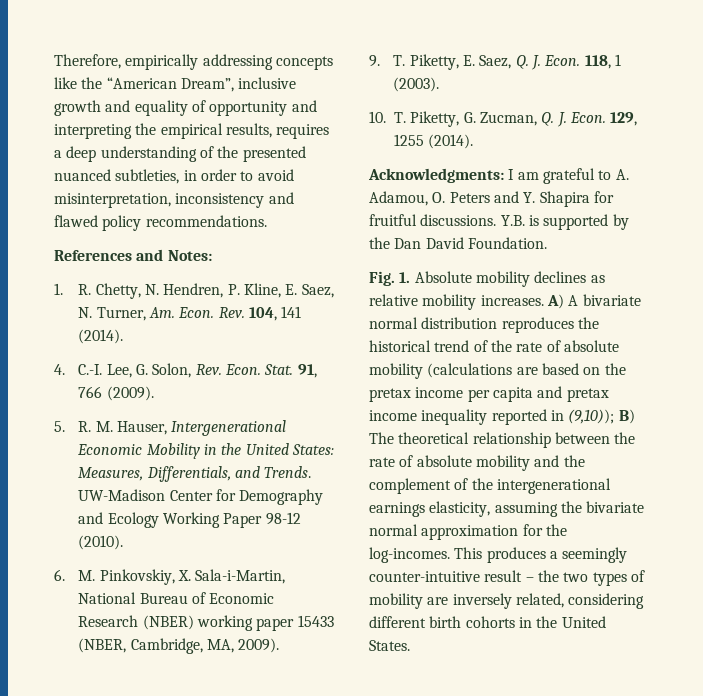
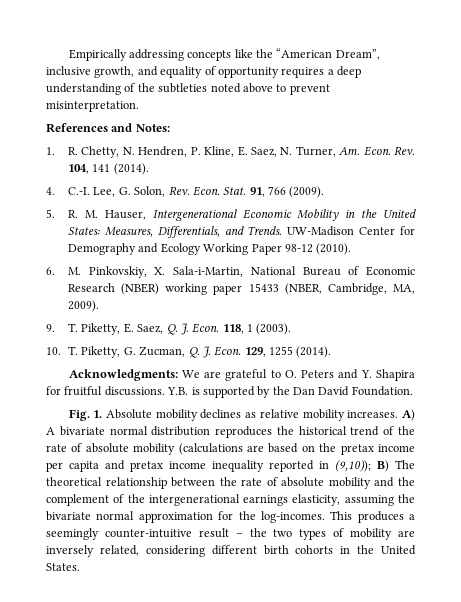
- Therefore, empirically addressing concepts like the “American Dream”, inclusive growth and equality of opportunity and interpreting the empirical results, requires a deep understanding of the presented nuanced subtleties, in order to avoid misinterpretation, inconsistency and flawed policy recommendations.
+ Empirically addressing concepts like the “American Dream”, inclusive growth, and equality of opportunity requires a deep understanding of the subtleties noted above to prevent misinterpretation.
- Acknowledgments: I am grateful to A. Adamou, O. Peters and Y. Shapira for fruitful discussions.
+ Acknowledgments: We are grateful to O. Peters and Y. Shapira for fruitful discussions.

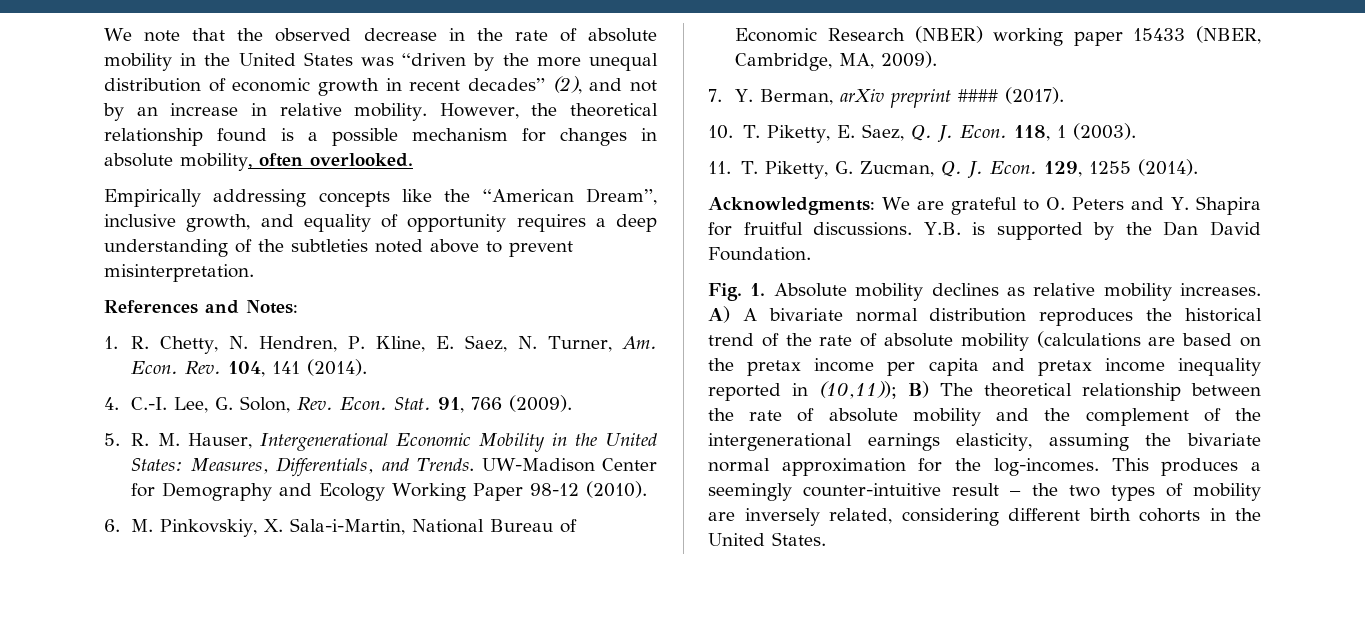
+ We note that the observed decrease in the rate of absolute mobility in the United States was “driven by the more unequal distribution of economic growth in recent decades” (2), and not by an increase in relative mobility. However, the theoretical relationship found is a possible mechanism for changes in absolute mobility, often overlooked.
- 9. T. Piketty, E. Saez, Q. J. Econ.
+ 7. Y. Berman, arXiv preprint #### (2017).
+ 10. T. Piketty, E. Saez, Q. J. Econ.
- 10. T. Piketty, G. Zucman, Q. J. Econ.
+ 11. T. Piketty, G. Zucman, Q. J. Econ.
- A) A bivariate normal distribution reproduces the historical trend of the rate of absolute mobility (calculations are based on the pretax income per capita and pretax income inequality reported in (9,10)); B) The theoretical relationship between the rate of absolute mobility and the complement of the intergenerational earnings elasticity, assuming the bivariate normal approximation for the log-incomes.
+ A) A bivariate normal distribution reproduces the historical trend of the rate of absolute mobility (calculations are based on the pretax income per capita and pretax income inequality reported in (10,11)); B) The theoretical relationship between the rate of absolute mobility and the complement of the intergenerational earnings elasticity, assuming the bivariate normal approximation for the log-incomes.

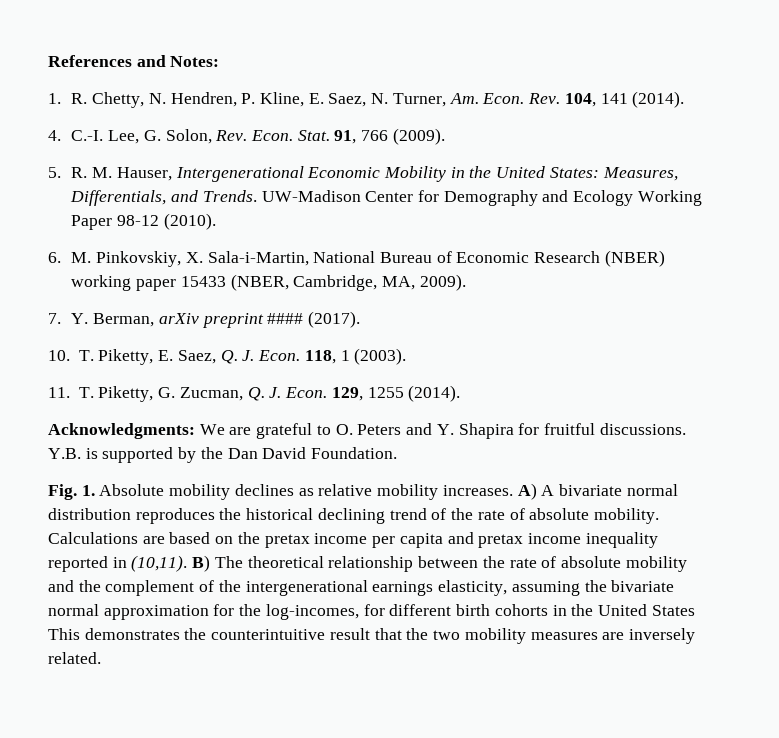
- We note that the observed decrease in the rate of absolute mobility in the United States was “driven by the more unequal distribution of economic growth in recent decades” (2), and not by an increase in relative mobility. However, the theoretical relationship found is a possible mechanism for changes in absolute mobility, often overlooked.
- Empirically addressing concepts like the “American Dream”, inclusive growth, and equality of opportunity requires a deep understanding of the subtleties noted above to prevent misinterpretation.
- A) A bivariate normal distribution reproduces the historical trend of the rate of absolute mobility (calculations are based on the pretax income per capita and pretax income inequality reported in (10,11)); B) The theoretical relationship between the rate of absolute mobility and the complement of the intergenerational earnings elasticity, assuming the bivariate normal approximation for the log-incomes. This produces a seemingly counter-intuitive result – the two types of mobility are inversely related, considering different birth cohorts in the United States.
+ A) A bivariate normal distribution reproduces the historical declining trend of the rate of absolute mobility. Calculations are based on the pretax income per capita and pretax income inequality reported in (10,11). B) The theoretical relationship between the rate of absolute mobility and the complement of the intergenerational earnings elasticity, assuming the bivariate normal approximation for the log-incomes, for different birth cohorts in the United States This demonstrates the counterintuitive result that the two mobility measures are inversely related.

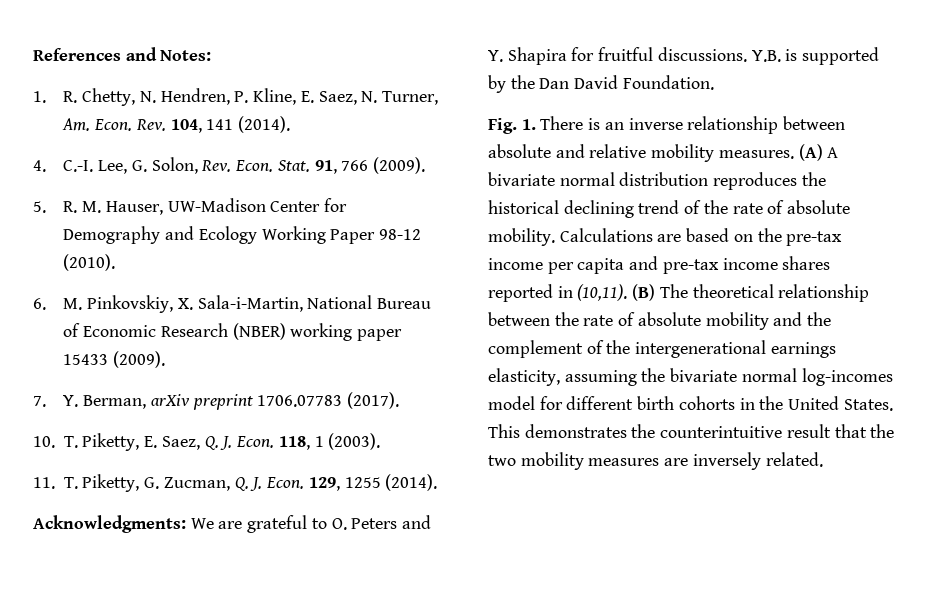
- 5. R. M. Hauser, Intergenerational Economic Mobility in the United States: Measures, Differentials, and Trends. UW-Madison Center for Demography and Ecology Working Paper 98-12 (2010).
+ 5. R. M. Hauser, UW-Madison Center for Demography and Ecology Working Paper 98-12 (2010).
- 6. M. Pinkovskiy, X. Sala-i-Martin, National Bureau of Economic Research (NBER) working paper 15433 (NBER, Cambridge, MA, 2009).
+ 6. M. Pinkovskiy, X. Sala-i-Martin, National Bureau of Economic Research (NBER) working paper 15433 (2009).
- 7. Y. Berman, arXiv preprint #### (2017).
+ 7. Y. Berman, arXiv preprint 1706.07783 (2017).
- Fig. 1. Absolute mobility declines as relative mobility increases. A) A bivariate normal distribution reproduces the historical declining trend of the rate of absolute mobility.
+ Fig. 1. There is an inverse relationship between absolute and relative mobility measures. (A) A bivariate normal distribution reproduces the historical declining trend of the rate of absolute mobility.
- Calculations are based on the pretax income per capita and pretax income inequality reported in (10,11).
+ Calculations are based on the pre-tax income per capita and pre-tax income shares reported in (10,11).
- B) The theoretical relationship between the rate of absolute mobility and the complement of the intergenerational earnings elasticity, assuming the bivariate normal approximation for the log-incomes, for different birth cohorts in the United States This demonstrates the counterintuitive result that the two mobility measures are inversely related.
+ (B) The theoretical relationship between the rate of absolute mobility and the complement of the intergenerational earnings elasticity, assuming the bivariate normal log-incomes model for different birth cohorts in the United States. This demonstrates the counterintuitive result that the two mobility measures are inversely related.

